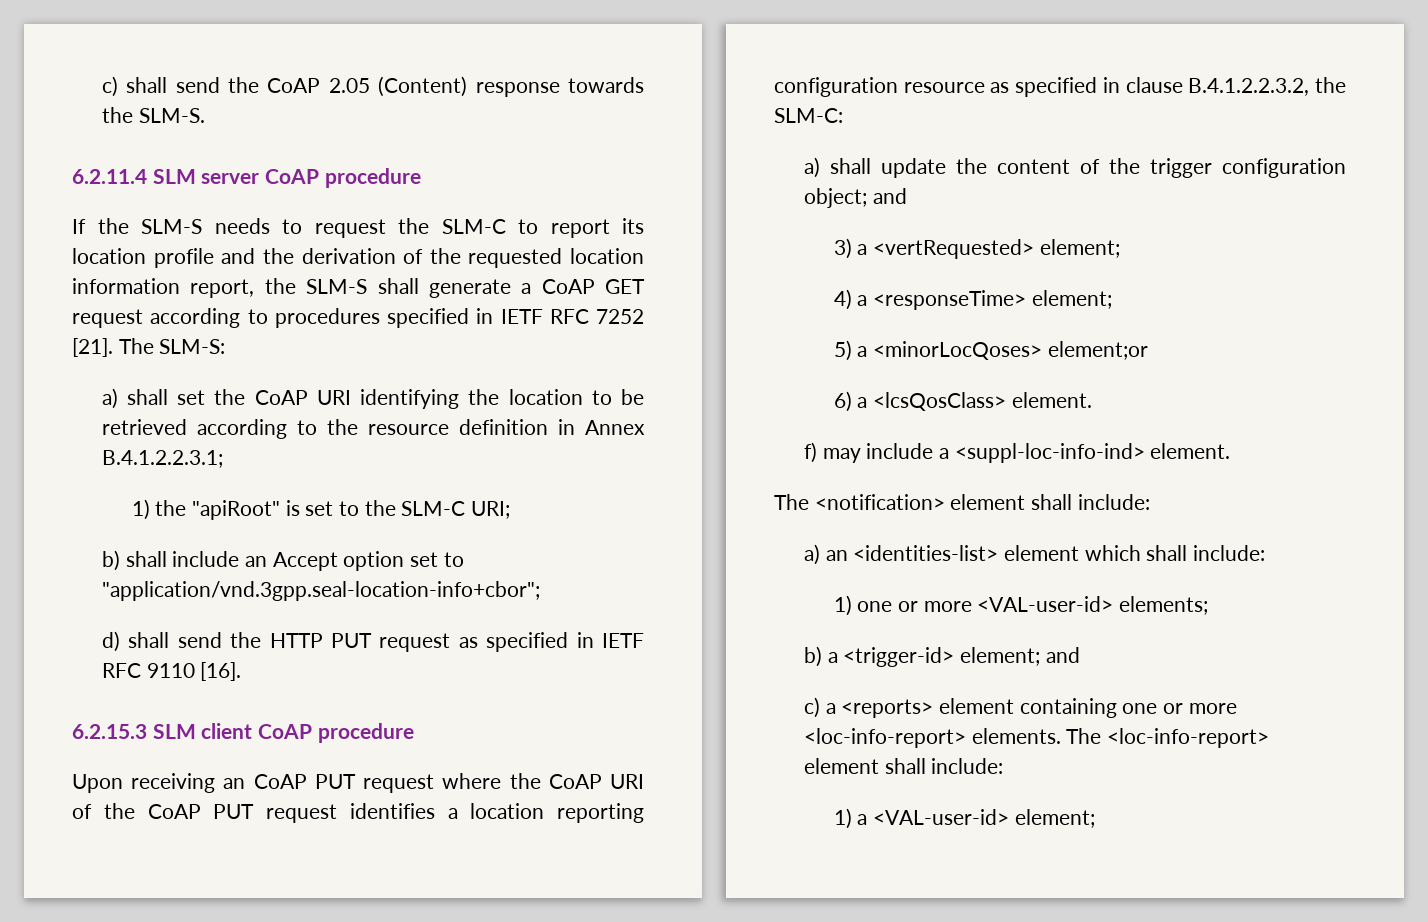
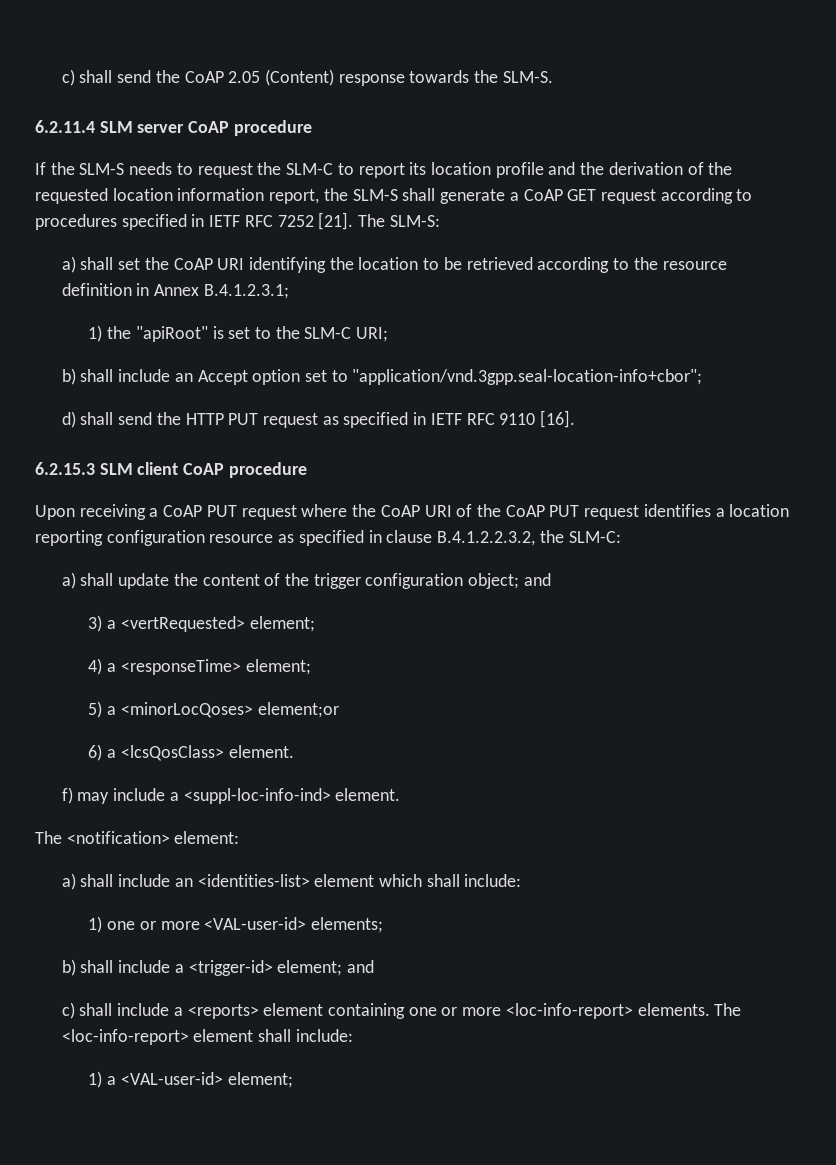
- a) shall set the CoAP URI identifying the location to be retrieved according to the resource definition in Annex B.4.1.2.2.3.1;
+ a) shall set the CoAP URI identifying the location to be retrieved according to the resource definition in Annex B.4.1.2.3.1;
- Upon receiving an CoAP PUT request where the CoAP URI of the CoAP PUT request identifies a location reporting configuration resource as specified in clause B.4.1.2.2.3.2, the SLM-C:
+ Upon receiving a CoAP PUT request where the CoAP URI of the CoAP PUT request identifies a location reporting configuration resource as specified in clause B.4.1.2.2.3.2, the SLM-C:
- The <notification> element shall include:
- a) an <identities-list> element which shall include:
+ The <notification> element:
+ a) shall include an <identities-list> element which shall include:
- b) a <trigger-id> element; and
+ b) shall include a <trigger-id> element; and
- c) a <reports> element containing one or more <loc-info-report> elements.
+ c) shall include a <reports> element containing one or more <loc-info-report> elements.

